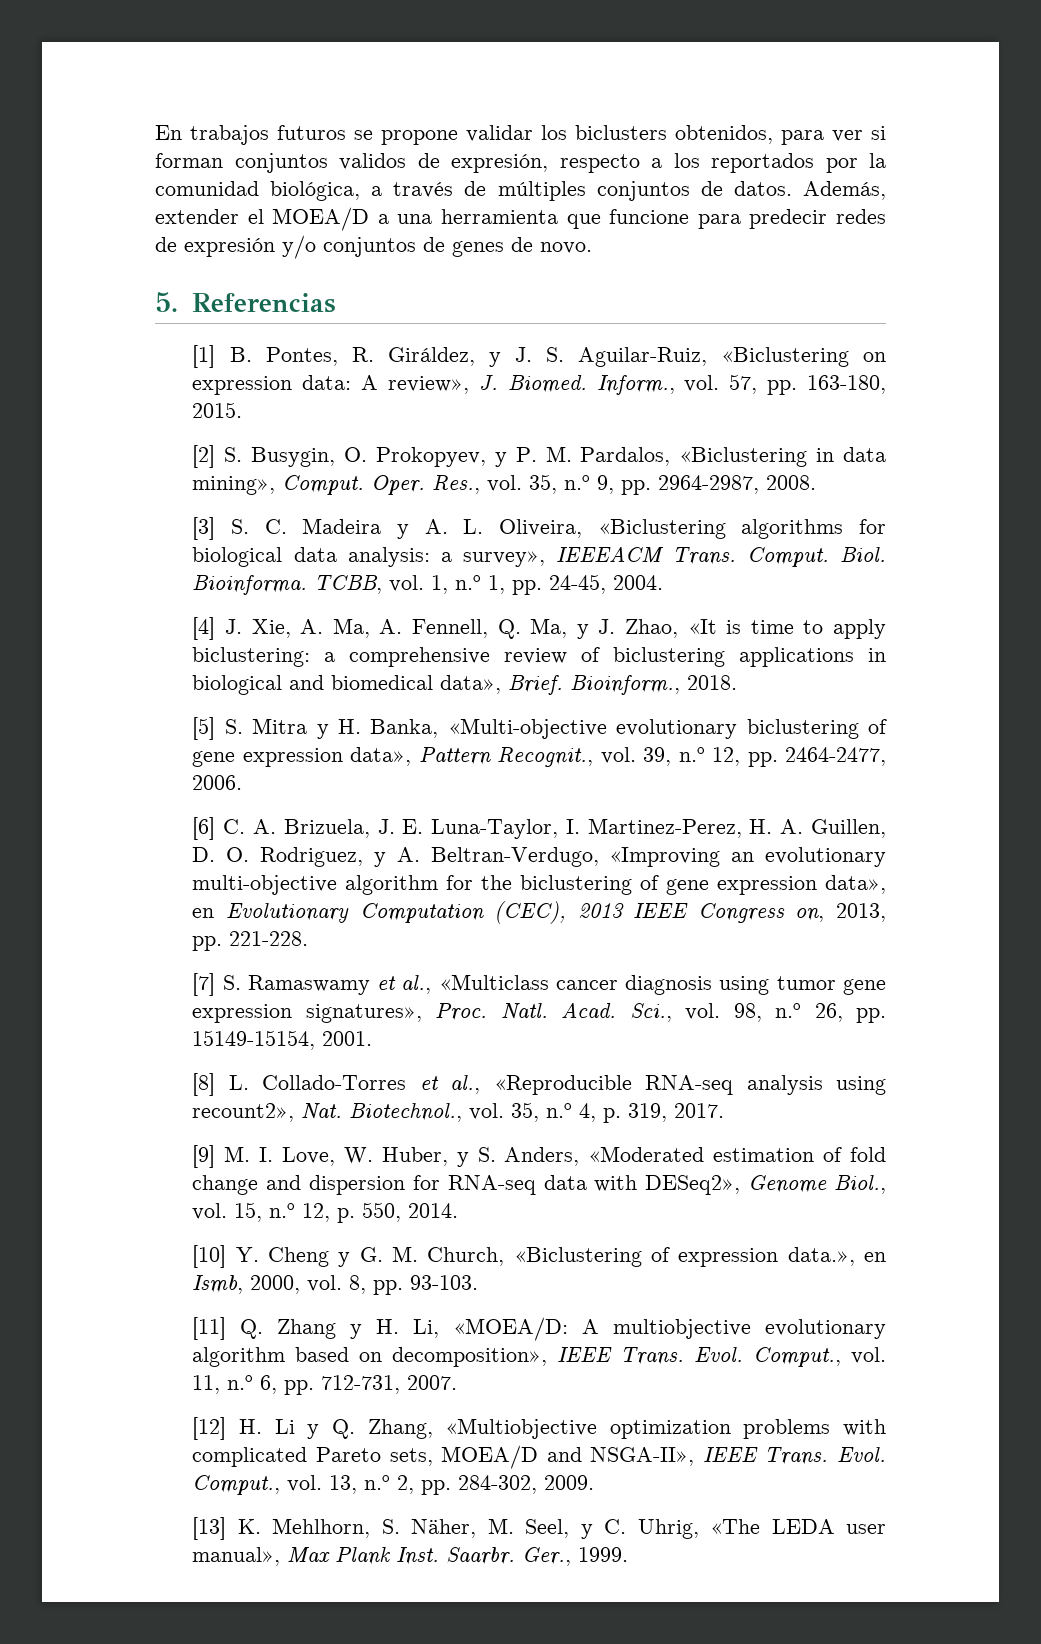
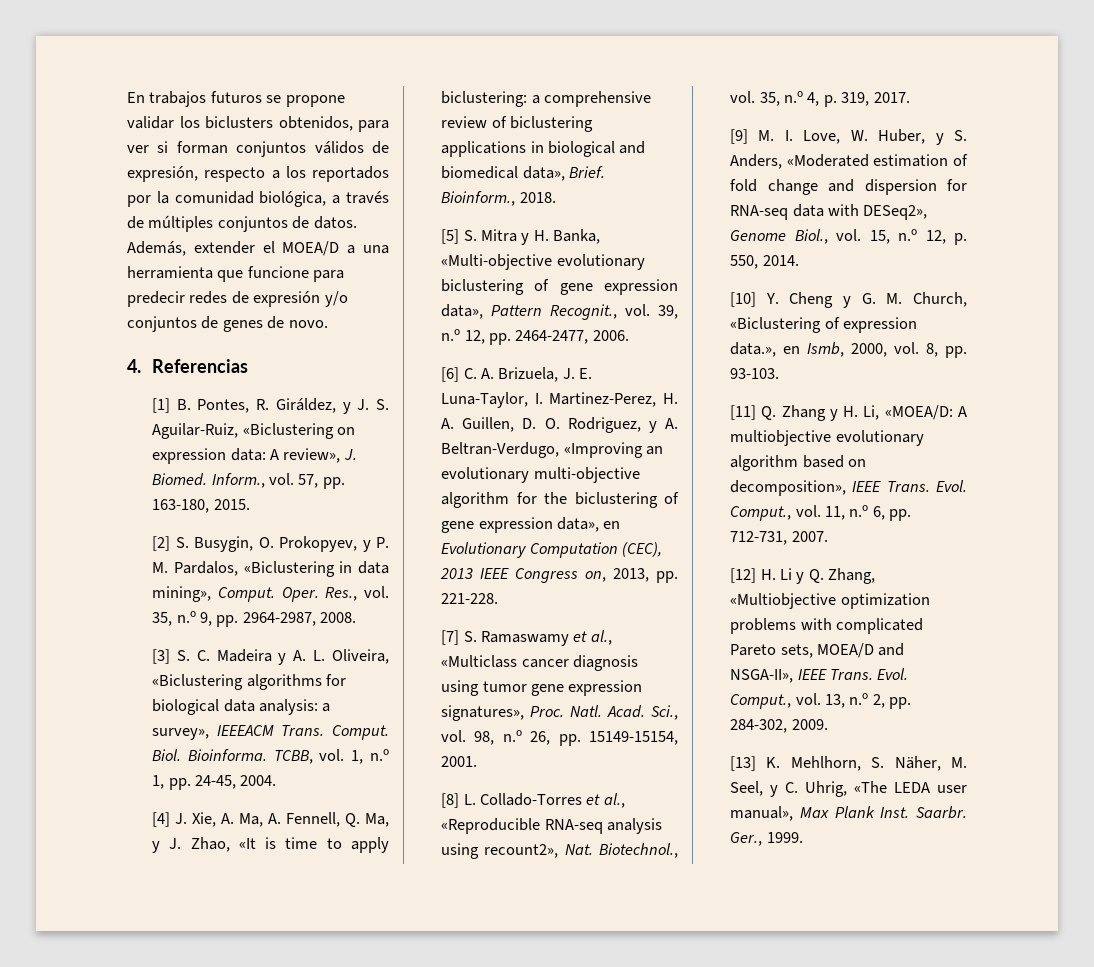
- En trabajos futuros se propone validar los biclusters obtenidos, para ver si forman conjuntos validos de expresión, respecto a los reportados por la comunidad biológica, a través de múltiples conjuntos de datos.
+ En trabajos futuros se propone validar los biclusters obtenidos, para ver si forman conjuntos válidos de expresión, respecto a los reportados por la comunidad biológica, a través de múltiples conjuntos de datos.
- 5. Referencias
+ 4. Referencias

